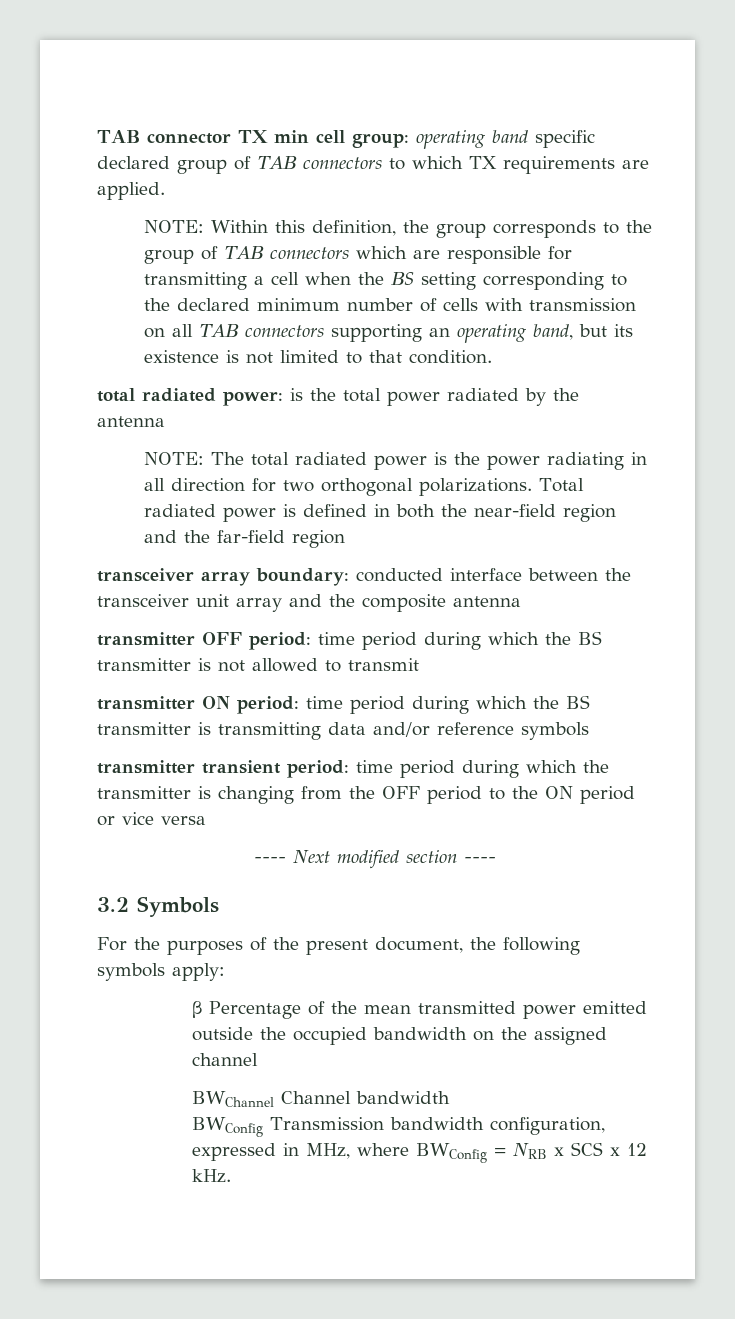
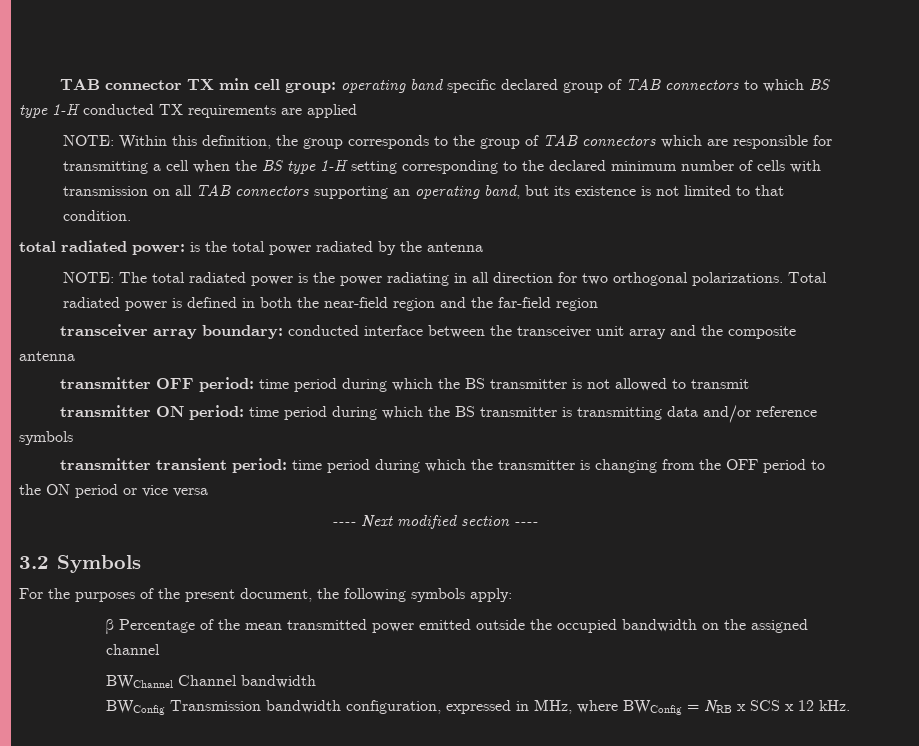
- TAB connector TX min cell group: operating band specific declared group of TAB connectors to which TX requirements are applied.
+ TAB connector TX min cell group: operating band specific declared group of TAB connectors to which BS type 1-H conducted TX requirements are applied
- NOTE: Within this definition, the group corresponds to the group of TAB connectors which are responsible for transmitting a cell when the BS setting corresponding to the declared minimum number of cells with transmission on all TAB connectors supporting an operating band, but its existence is not limited to that condition.
+ NOTE: Within this definition, the group corresponds to the group of TAB connectors which are responsible for transmitting a cell when the BS type 1-H setting corresponding to the declared minimum number of cells with transmission on all TAB connectors supporting an operating band, but its existence is not limited to that condition.

